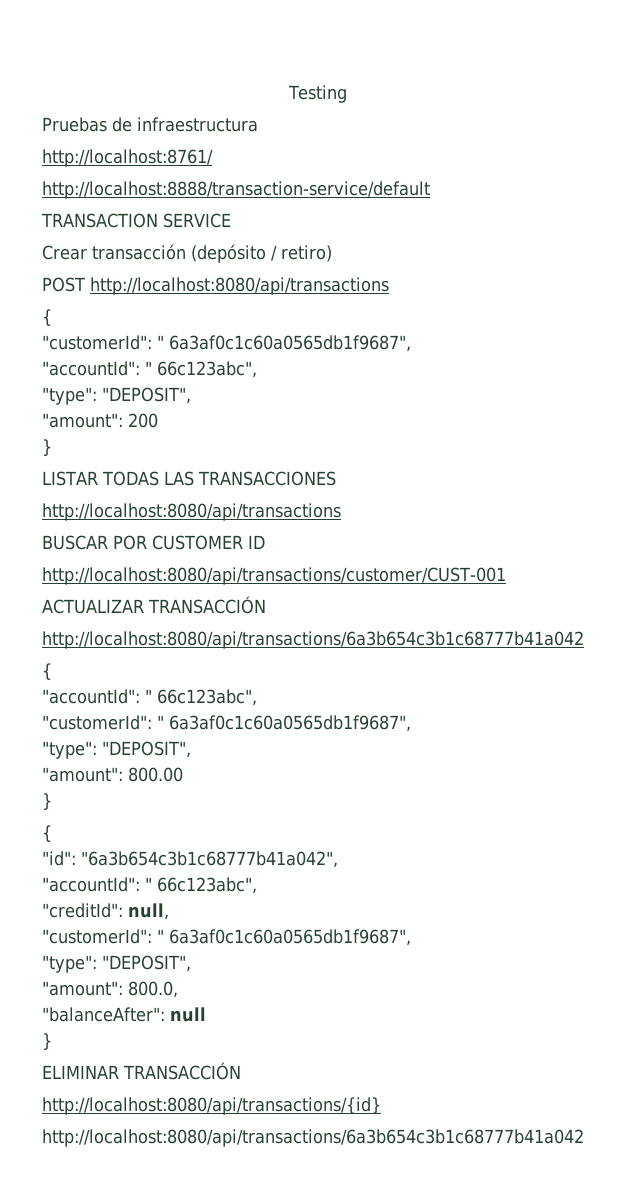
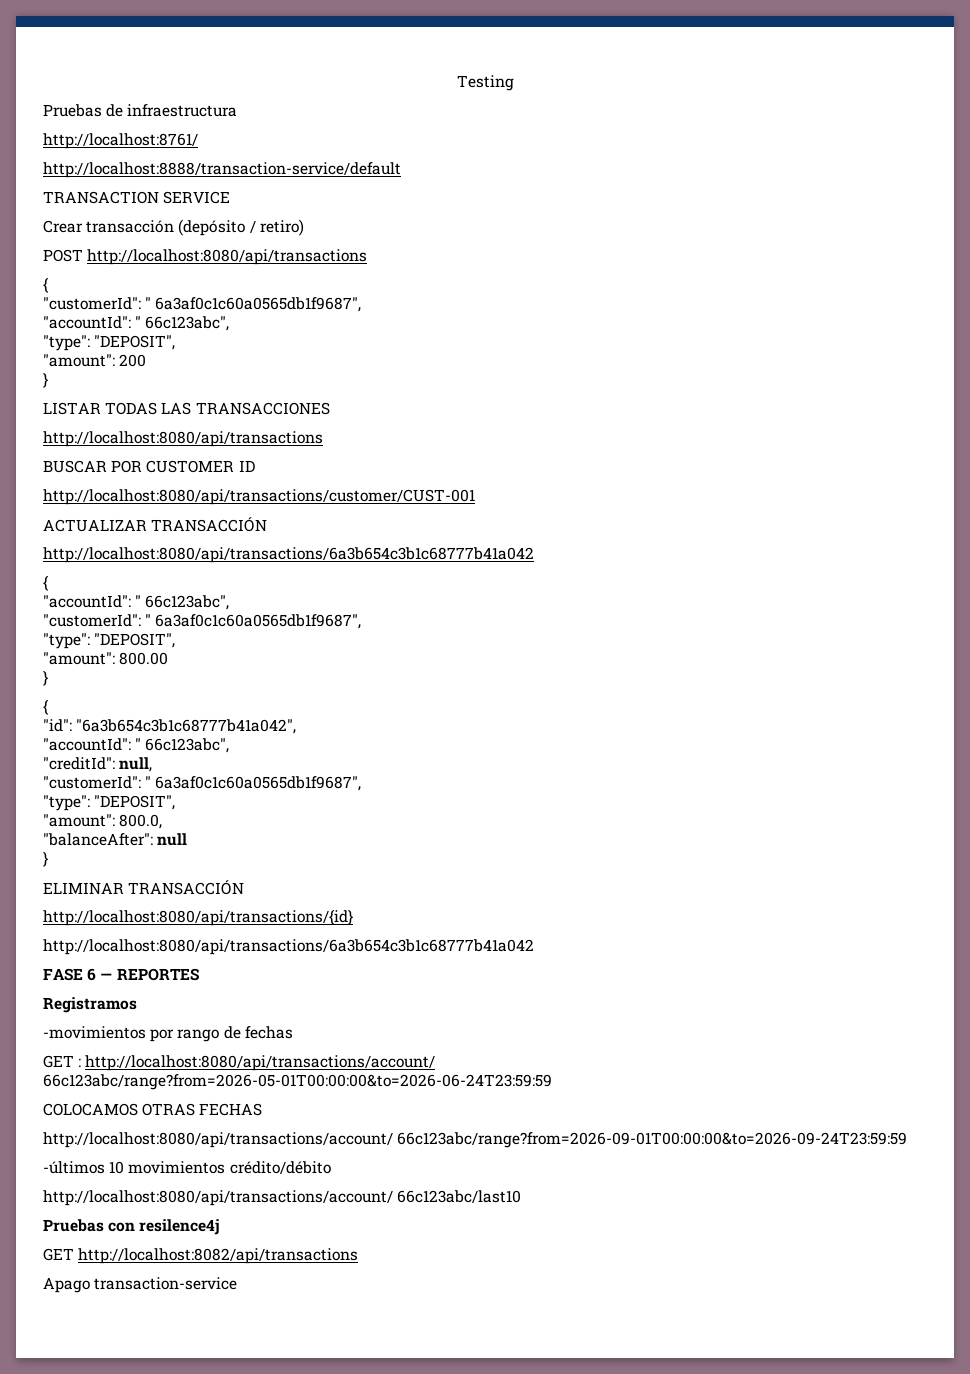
+ FASE 6 — REPORTES
+ Registramos
+ -movimientos por rango de fechas
+ GET : http://localhost:8080/api/transactions/account/ 66c123abc/range?from=2026-05-01T00:00:00&to=2026-06-24T23:59:59
+ COLOCAMOS OTRAS FECHAS
+ http://localhost:8080/api/transactions/account/ 66c123abc/range?from=2026-09-01T00:00:00&to=2026-09-24T23:59:59
+ -últimos 10 movimientos crédito/débito
+ http://localhost:8080/api/transactions/account/ 66c123abc/last10
+ Pruebas con resilence4j
+ GET http://localhost:8082/api/transactions
+ Apago transaction-service

